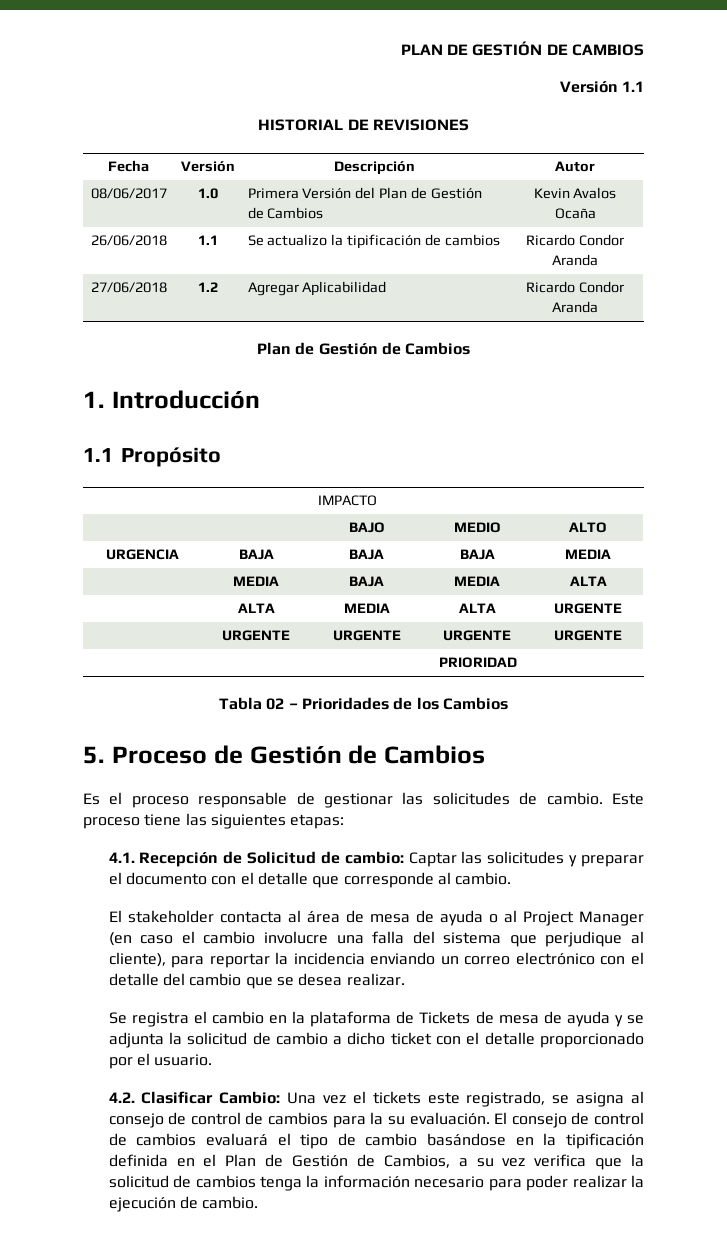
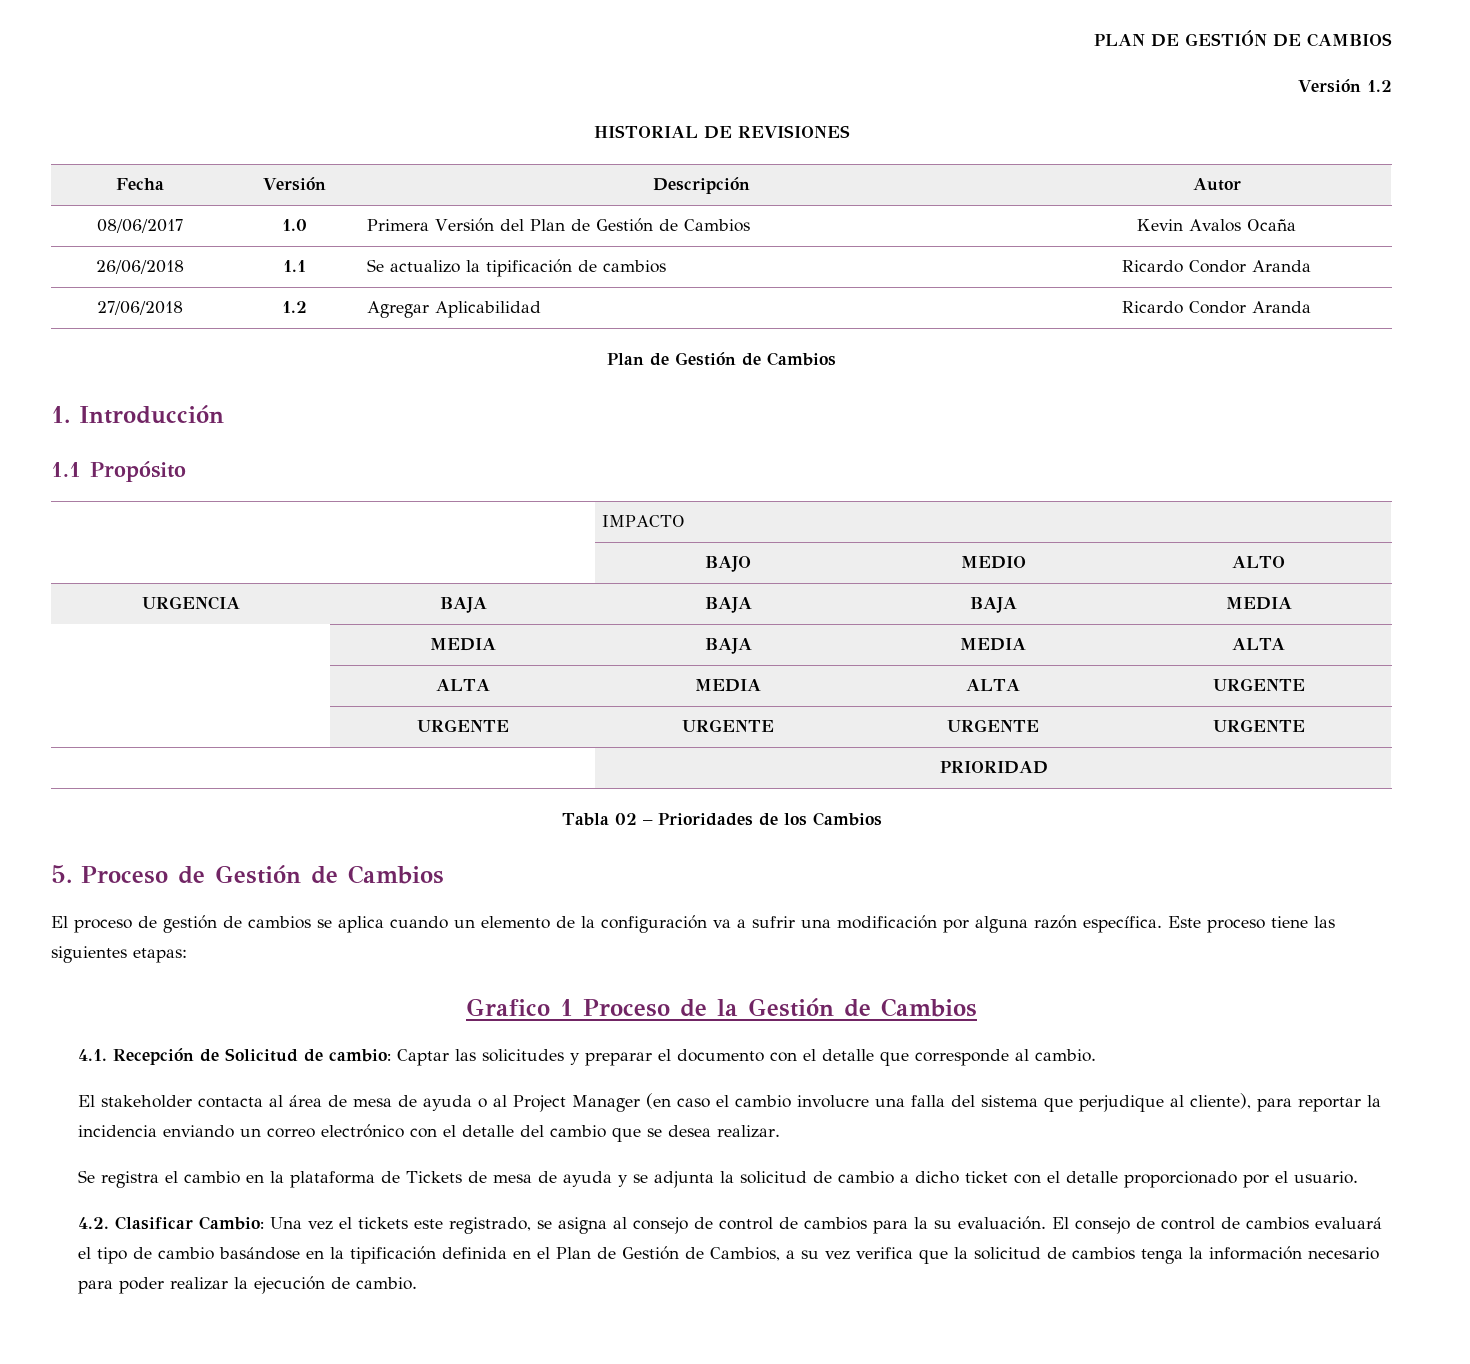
- Versión 1.1
+ Versión 1.2
- Es el proceso responsable de gestionar las solicitudes de cambio.
+ El proceso de gestión de cambios se aplica cuando un elemento de la configuración va a sufrir una modificación por alguna razón específica.
+ Grafico 1 Proceso de la Gestión de Cambios

